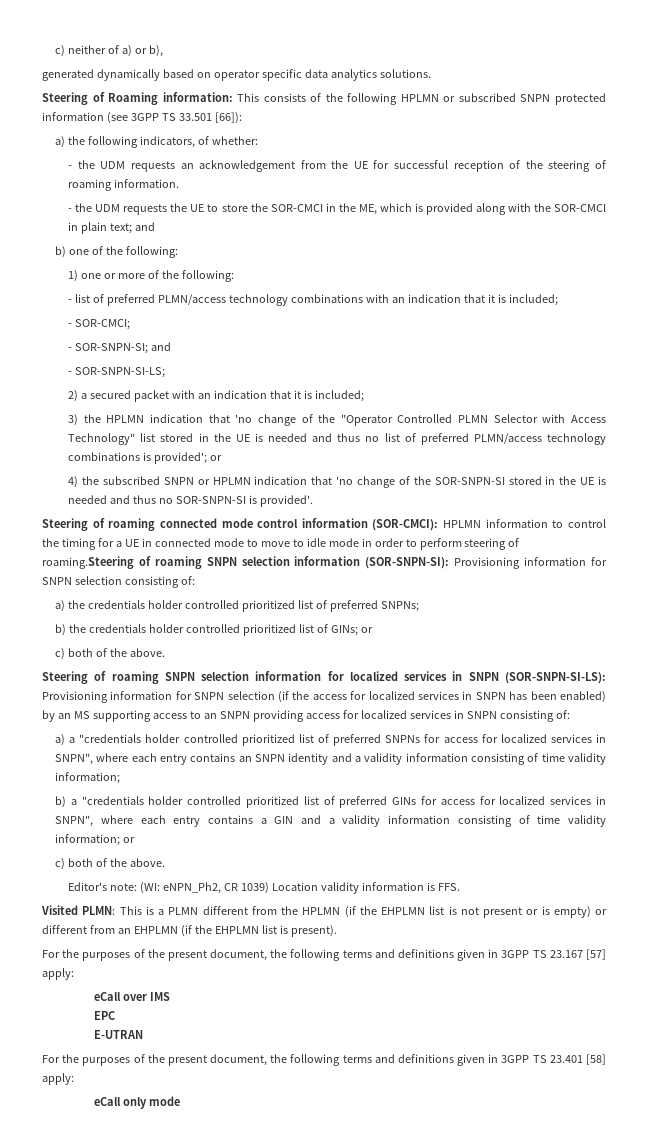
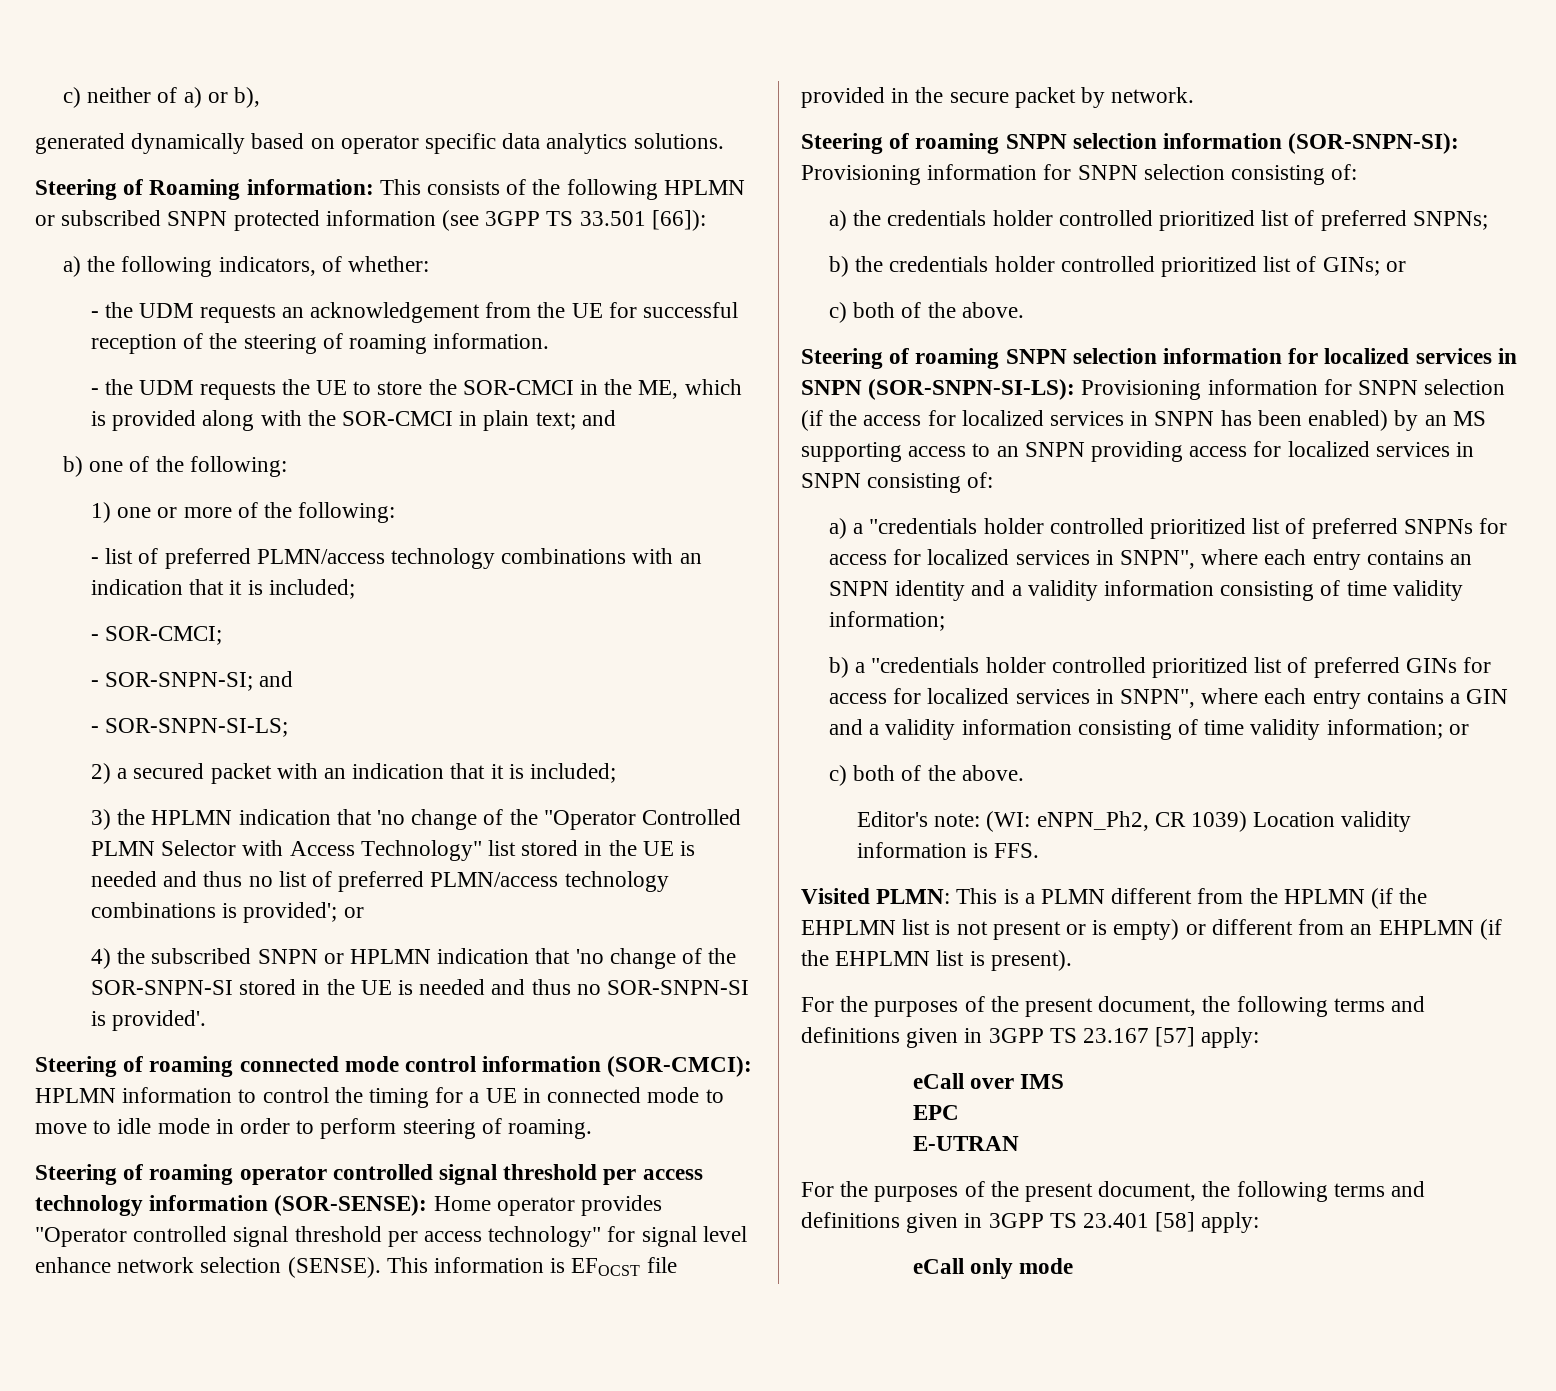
- Steering of roaming connected mode control information (SOR-CMCI): HPLMN information to control the timing for a UE in connected mode to move to idle mode in order to perform steering of roaming.Steering of roaming SNPN selection information (SOR-SNPN-SI): Provisioning information for SNPN selection consisting of:
+ Steering of roaming connected mode control information (SOR-CMCI): HPLMN information to control the timing for a UE in connected mode to move to idle mode in order to perform steering of roaming.
+ Steering of roaming operator controlled signal threshold per access technology information (SOR-SENSE): Home operator provides "Operator controlled signal threshold per access technology" for signal level enhance network selection (SENSE). This information is EFOCST file provided in the secure packet by network.
+ Steering of roaming SNPN selection information (SOR-SNPN-SI): Provisioning information for SNPN selection consisting of:

